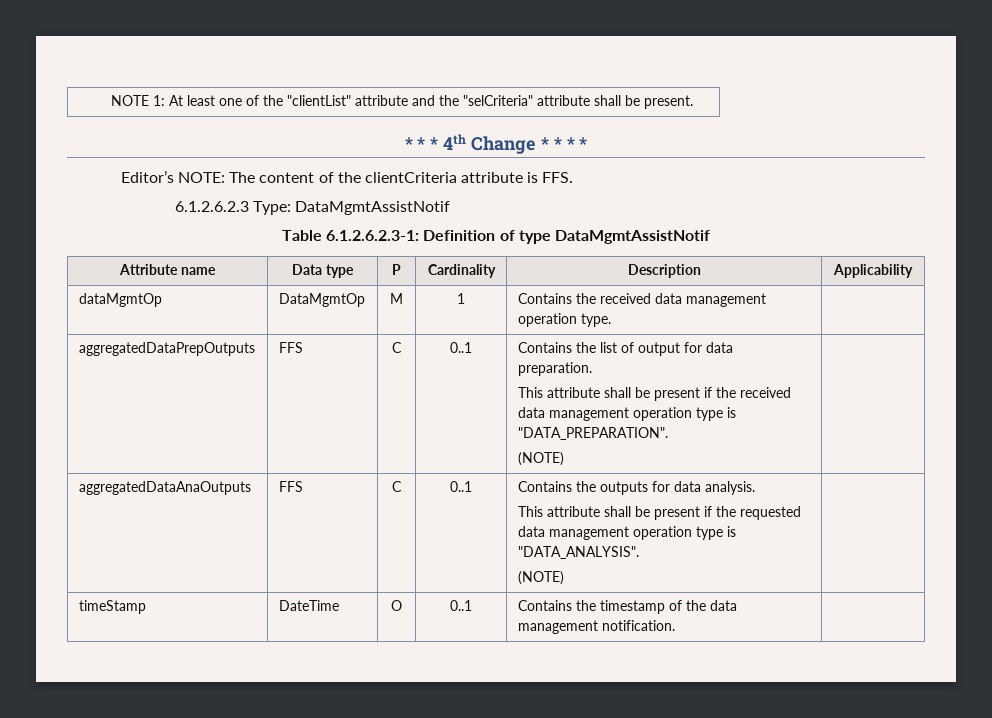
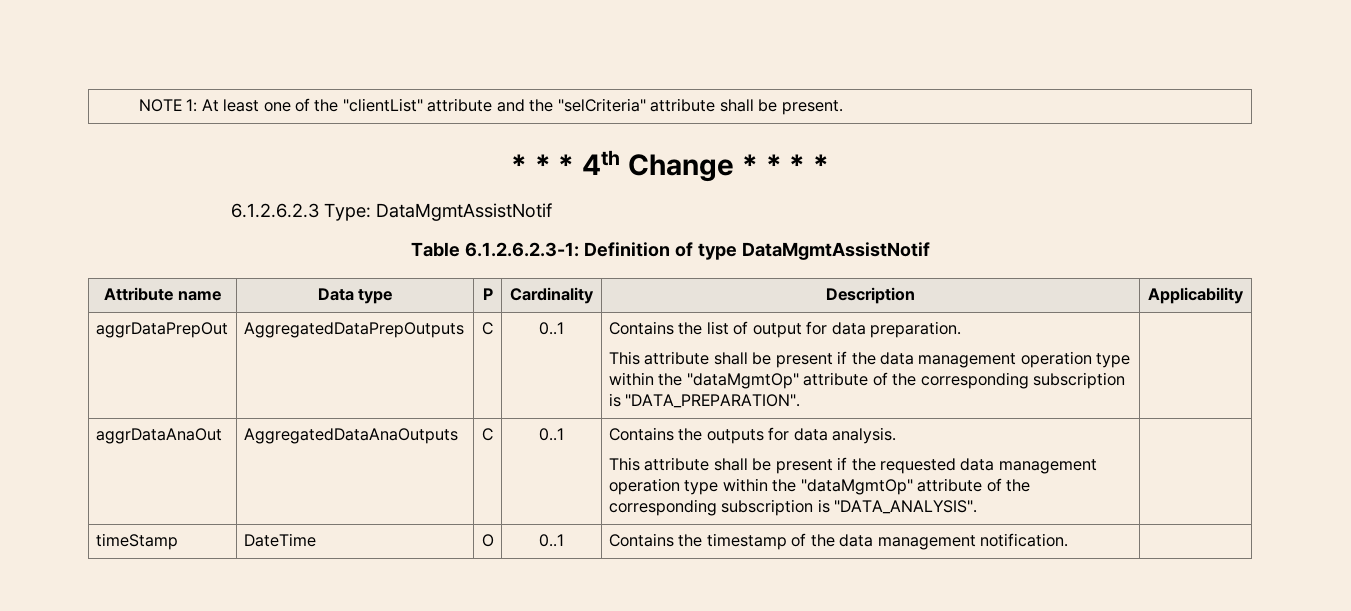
- Editor’s NOTE: The content of the clientCriteria attribute is FFS.
- dataMgmtOp | DataMgmtOp | M | 1 | Contains the received data management operation type. |
- aggregatedDataPrepOutputs | FFS | C | 0..1 | Contains the list of output for data preparation.
- This attribute shall be present if the received data management operation type is "DATA_PREPARATION".
- (NOTE) |
- aggregatedDataAnaOutputs | FFS | C | 0..1 | Contains the outputs for data analysis.
- This attribute shall be present if the requested data management operation type is "DATA_ANALYSIS".
- (NOTE) |
+ aggrDataPrepOut | AggregatedDataPrepOutputs | C | 0..1 | Contains the list of output for data preparation.
+ This attribute shall be present if the data management operation type within the "dataMgmtOp" attribute of the corresponding subscription is "DATA_PREPARATION". |
+ aggrDataAnaOut | AggregatedDataAnaOutputs | C | 0..1 | Contains the outputs for data analysis.
+ This attribute shall be present if the requested data management operation type within the "dataMgmtOp" attribute of the corresponding subscription is "DATA_ANALYSIS". |

